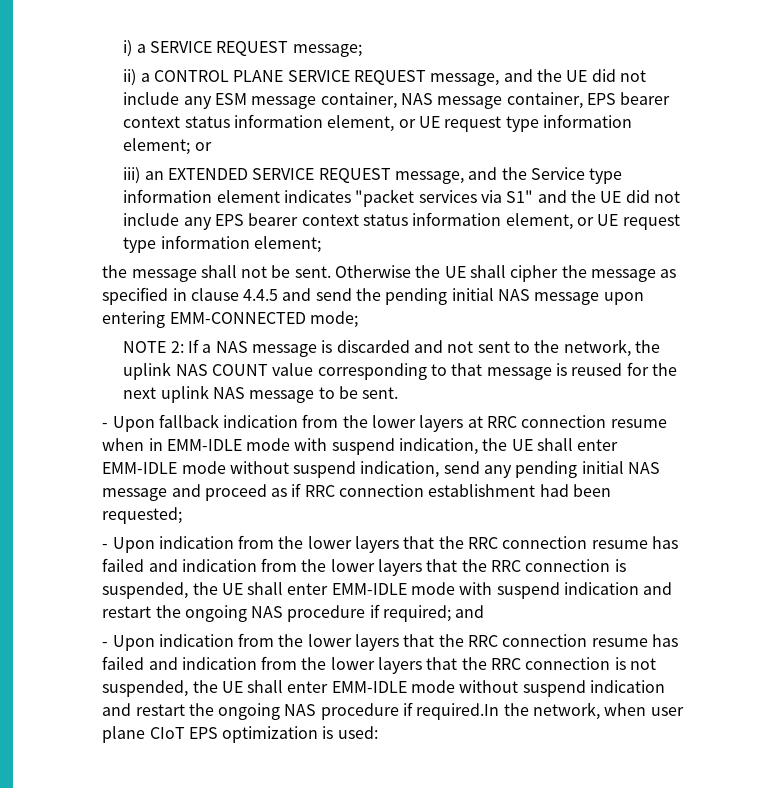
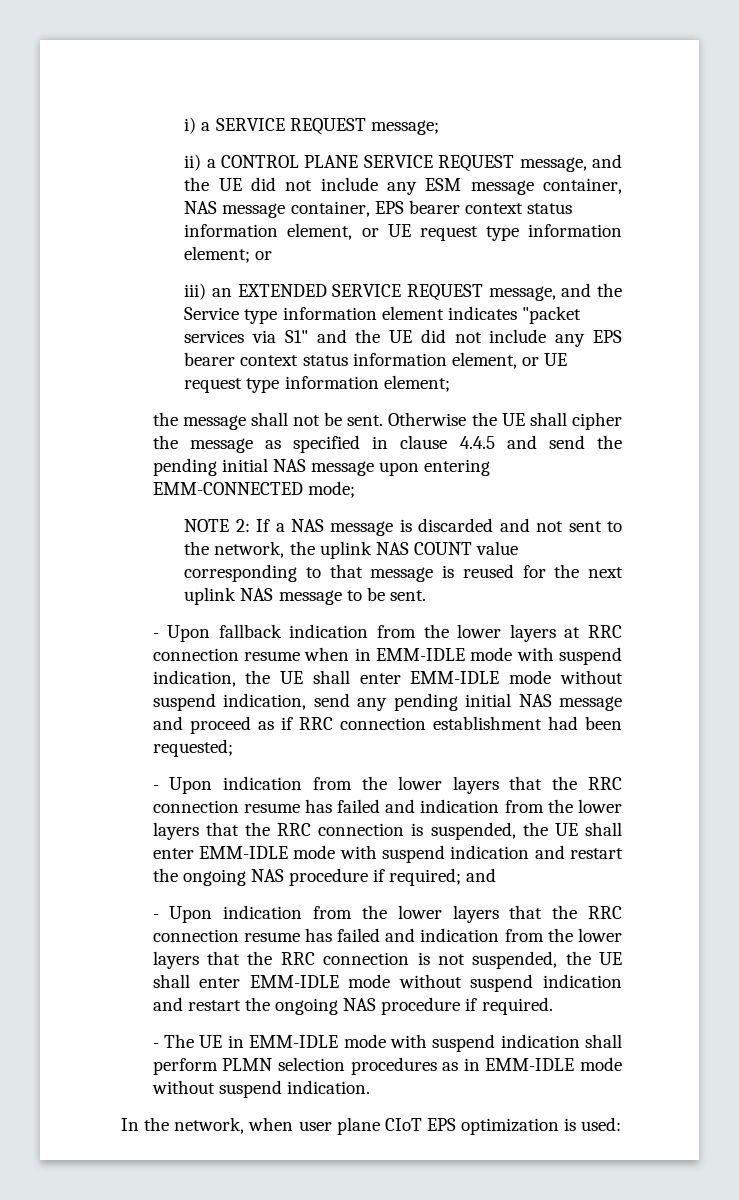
- - Upon indication from the lower layers that the RRC connection resume has failed and indication from the lower layers that the RRC connection is not suspended, the UE shall enter EMM-IDLE mode without suspend indication and restart the ongoing NAS procedure if required.In the network, when user plane CIoT EPS optimization is used:
+ - Upon indication from the lower layers that the RRC connection resume has failed and indication from the lower layers that the RRC connection is not suspended, the UE shall enter EMM-IDLE mode without suspend indication and restart the ongoing NAS procedure if required.
+ - The UE in EMM-IDLE mode with suspend indication shall perform PLMN selection procedures as in EMM-IDLE mode without suspend indication.
+ In the network, when user plane CIoT EPS optimization is used:

